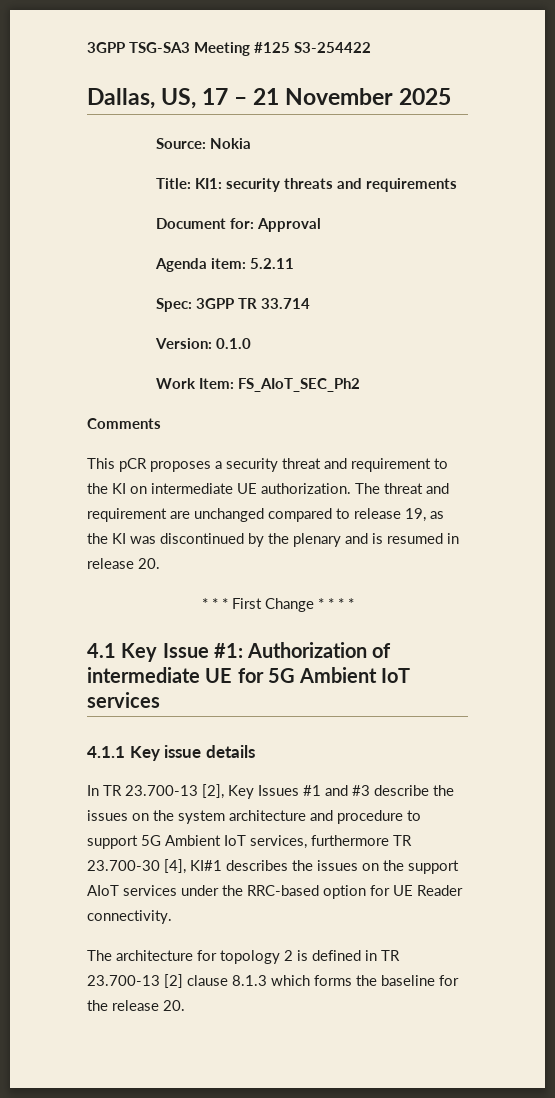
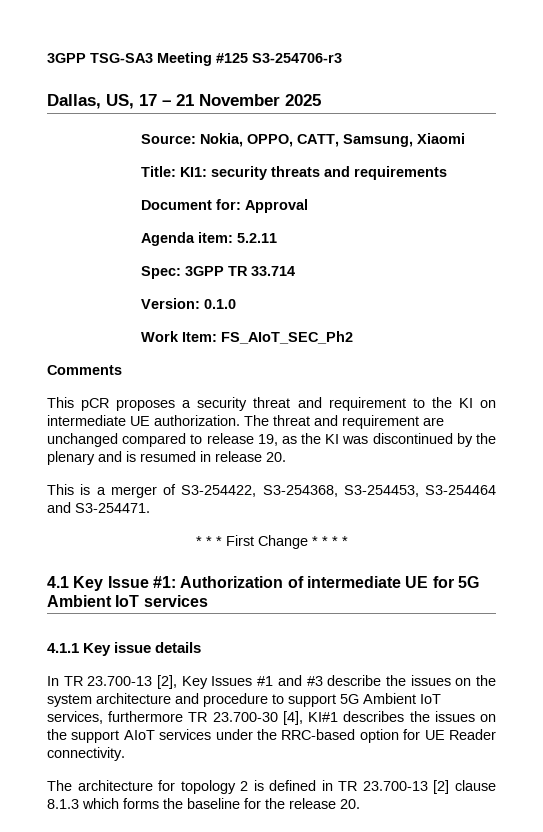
- 3GPP TSG-SA3 Meeting #125 S3-254422
+ 3GPP TSG-SA3 Meeting #125 S3-254706-r3
- Source: Nokia
+ Source: Nokia, OPPO, CATT, Samsung, Xiaomi
+ This is a merger of S3-254422, S3-254368, S3-254453, S3-254464 and S3-254471.

